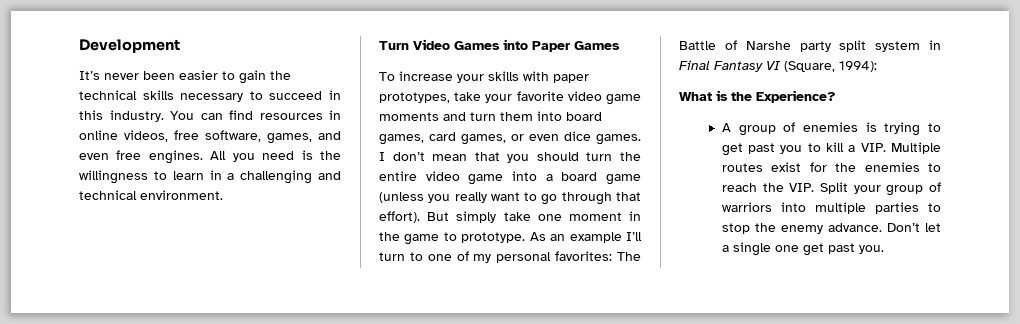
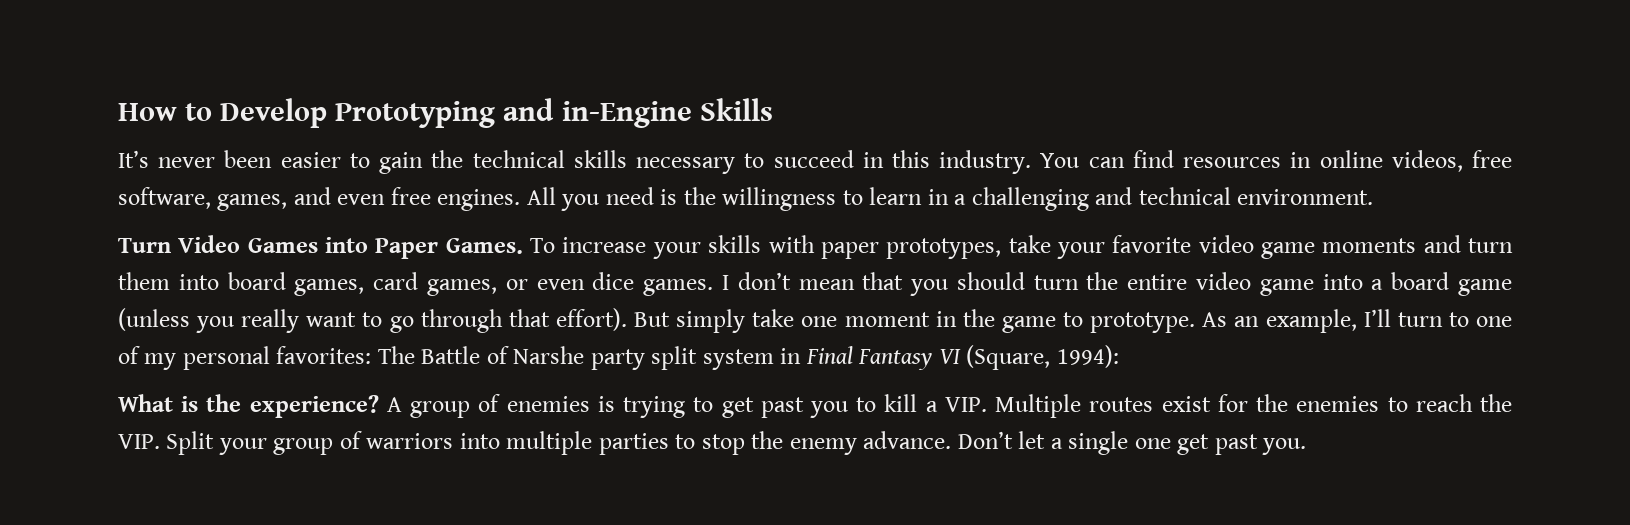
- Development
+ How to Develop Prototyping and in-Engine Skills
- Turn Video Games into Paper Games
- To increase your skills with paper prototypes, take your favorite video game moments and turn them into board games, card games, or even dice games.
+ Turn Video Games into Paper Games. To increase your skills with paper prototypes, take your favorite video game moments and turn them into board games, card games, or even dice games.
- As an example I’ll turn to one of my personal favorites: The Battle of Narshe party split system in Final Fantasy VI (Square, 1994):
+ As an example, I’ll turn to one of my personal favorites: The Battle of Narshe party split system in Final Fantasy VI (Square, 1994):
- What is the Experience?
- A group of enemies is trying to get past you to kill a VIP. Multiple routes exist for the enemies to reach the VIP. Split your group of warriors into multiple parties to stop the enemy advance.
+ What is the experience? A group of enemies is trying to get past you to kill a VIP. Multiple routes exist for the enemies to reach the VIP. Split your group of warriors into multiple parties to stop the enemy advance.

